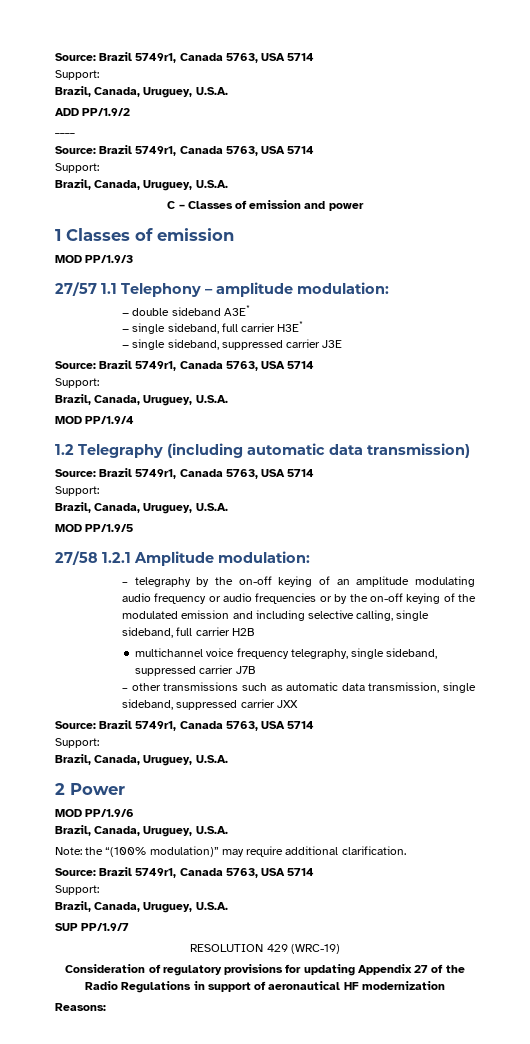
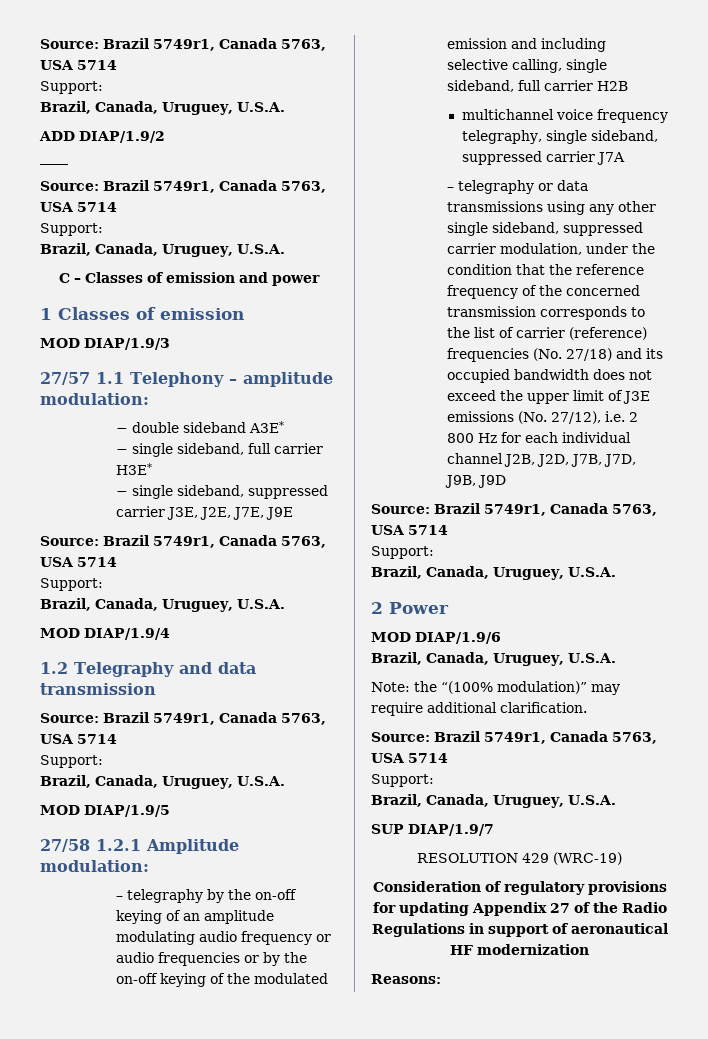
- ADD PP/1.9/2
+ ADD DIAP/1.9/2
- MOD PP/1.9/3
+ MOD DIAP/1.9/3
- − single sideband, suppressed carrier J3E
+ − single sideband, suppressed carrier J3E, J2E, J7E, J9E
- MOD PP/1.9/4
+ MOD DIAP/1.9/4
- 1.2 Telegraphy (including automatic data transmission)
+ 1.2 Telegraphy and data transmission
- MOD PP/1.9/5
+ MOD DIAP/1.9/5
- multichannel voice frequency telegraphy, single sideband, suppressed carrier J7B
- – other transmissions such as automatic data transmission, single sideband, suppressed carrier JXX
+ multichannel voice frequency telegraphy, single sideband, suppressed carrier J7A
+ – telegraphy or data transmissions using any other single sideband, suppressed carrier modulation, under the condition that the reference frequency of the concerned transmission corresponds to the list of carrier (reference) frequencies (No. 27/18) and its occupied bandwidth does not exceed the upper limit of J3E emissions (No. 27/12), i.e. 2 800 Hz for each individual channel J2B, J2D, J7B, J7D, J9B, J9D
- MOD PP/1.9/6
+ MOD DIAP/1.9/6
- SUP PP/1.9/7
+ SUP DIAP/1.9/7

